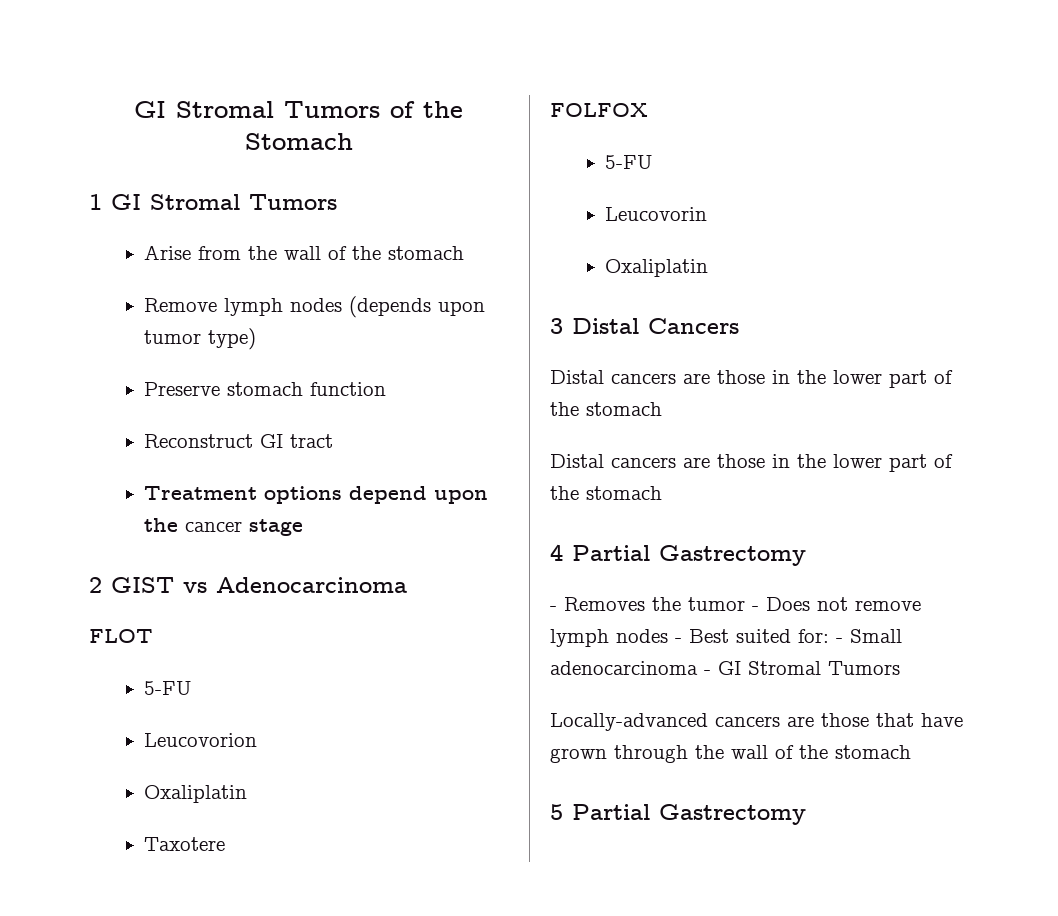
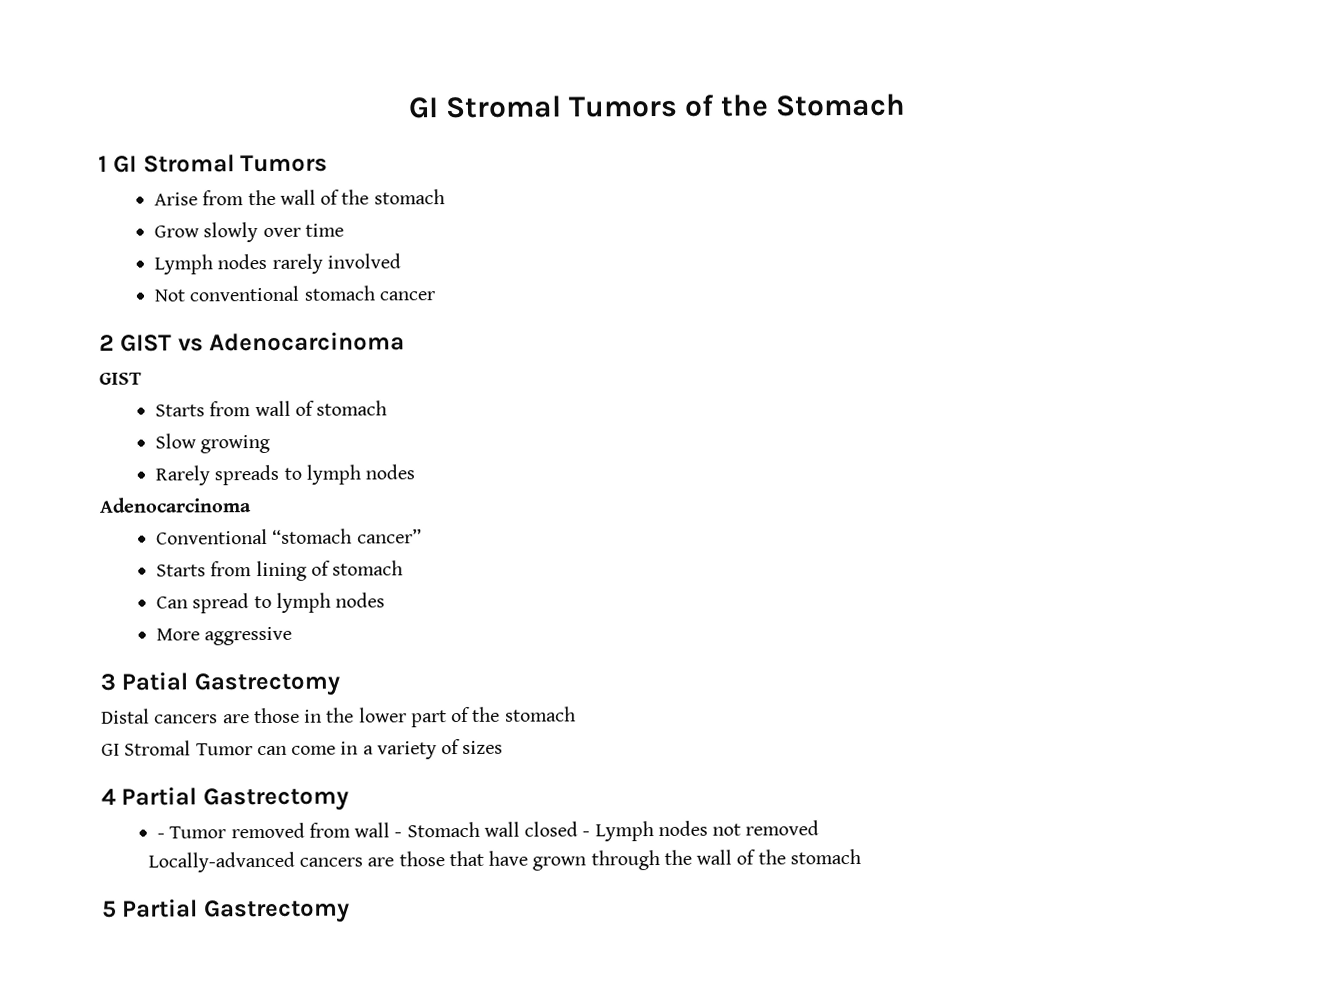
- Remove lymph nodes (depends upon tumor type)
- Preserve stomach function
- Reconstruct GI tract
- Treatment options depend upon the cancer stage
+ Grow slowly over time
+ Lymph nodes rarely involved
+ Not conventional stomach cancer
  2 GIST vs Adenocarcinoma
- FLOT
- 5-FU
- Leucovorion
- Oxaliplatin
- Taxotere
- FOLFOX
- 5-FU
- Leucovorin
- Oxaliplatin
+ GIST
+ Starts from wall of stomach
+ Slow growing
+ Rarely spreads to lymph nodes
+ Adenocarcinoma
+ Conventional “stomach cancer”
+ Starts from lining of stomach
+ Can spread to lymph nodes
+ More aggressive
- 3 Distal Cancers
+ 3 Patial Gastrectomy
  Distal cancers are those in the lower part of the stomach
- Distal cancers are those in the lower part of the stomach
+ GI Stromal Tumor can come in a variety of sizes
  4 Partial Gastrectomy
- - Removes the tumor - Does not remove lymph nodes - Best suited for: - Small adenocarcinoma - GI Stromal Tumors
+ - Tumor removed from wall - Stomach wall closed - Lymph nodes not removed

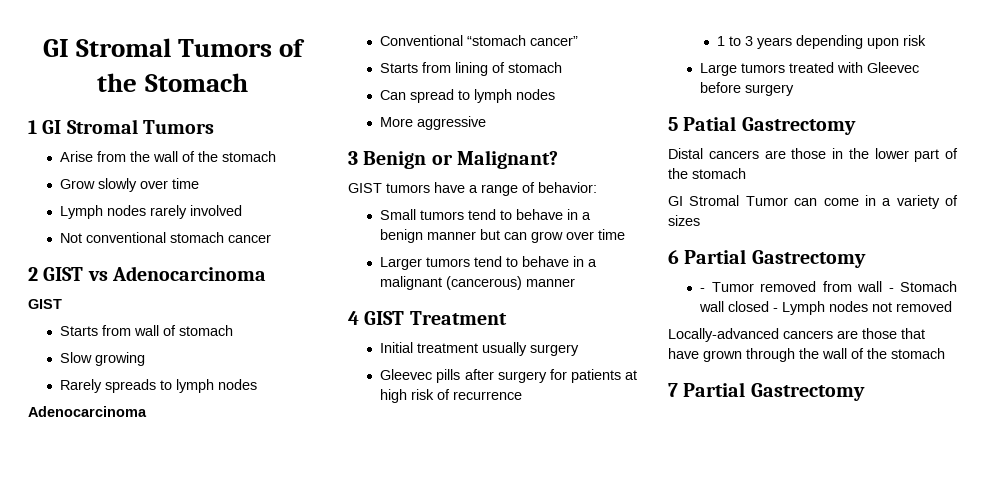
- 3 Patial Gastrectomy
+ 3 Benign or Malignant?
+ GIST tumors have a range of behavior:
+ Small tumors tend to behave in a benign manner but can grow over time
+ Larger tumors tend to behave in a malignant (cancerous) manner
+ 4 GIST Treatment
+ Initial treatment usually surgery
+ Gleevec pills after surgery for patients at high risk of recurrence
+ 1 to 3 years depending upon risk
+ Large tumors treated with Gleevec before surgery
+ 5 Patial Gastrectomy
- 4 Partial Gastrectomy
+ 6 Partial Gastrectomy
- 5 Partial Gastrectomy
+ 7 Partial Gastrectomy

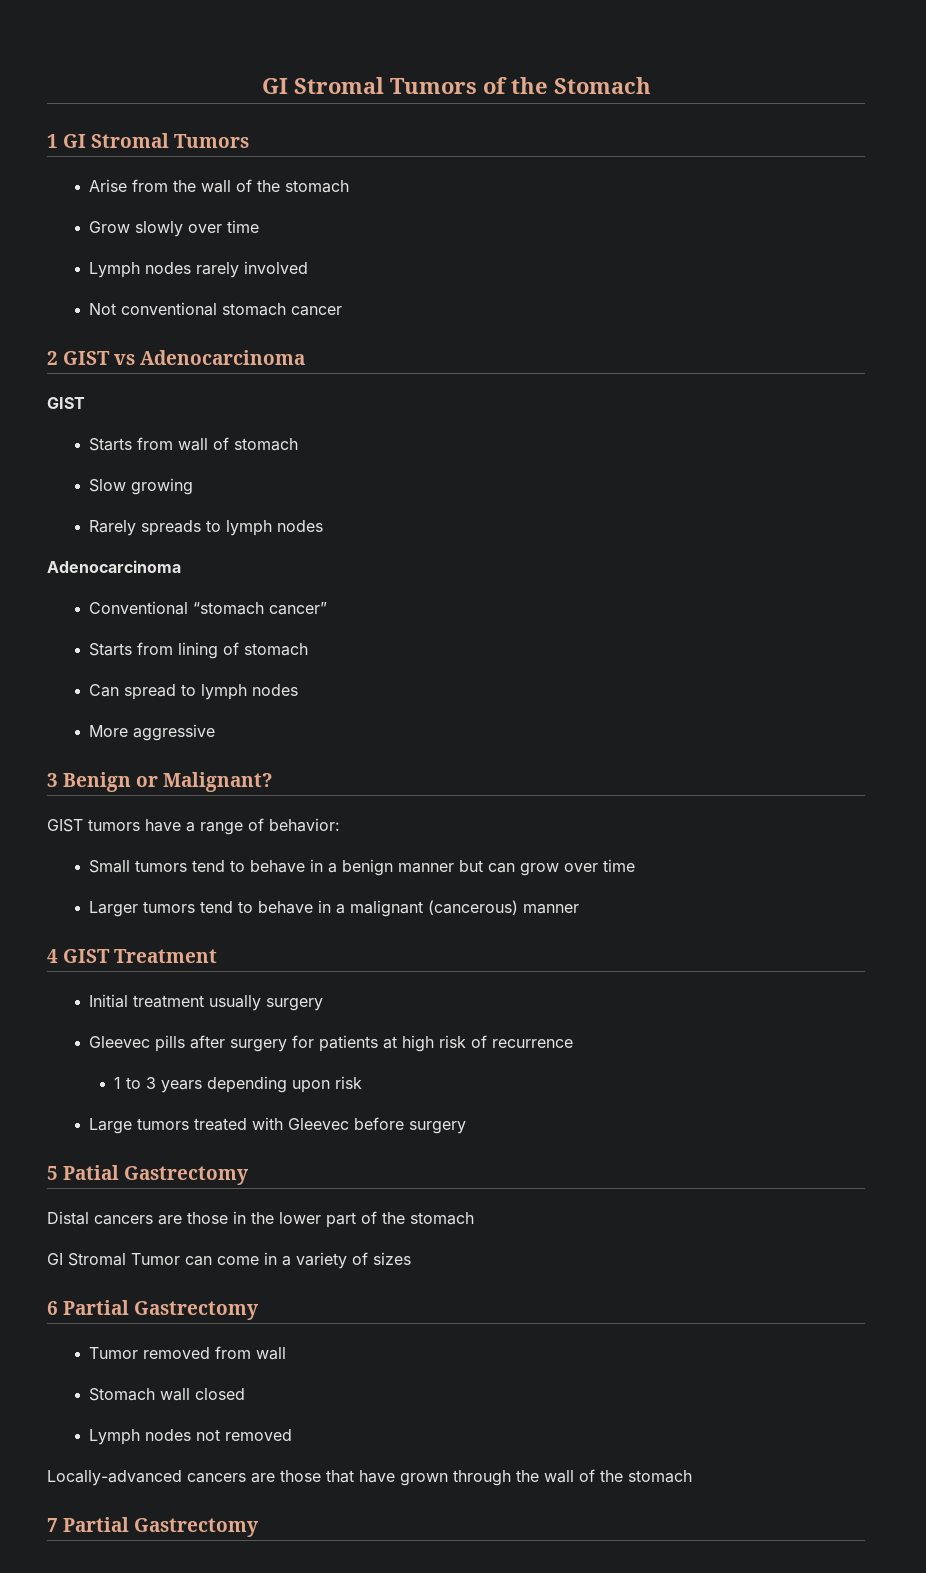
- - Tumor removed from wall - Stomach wall closed - Lymph nodes not removed
+ Tumor removed from wall
+ Stomach wall closed
+ Lymph nodes not removed

